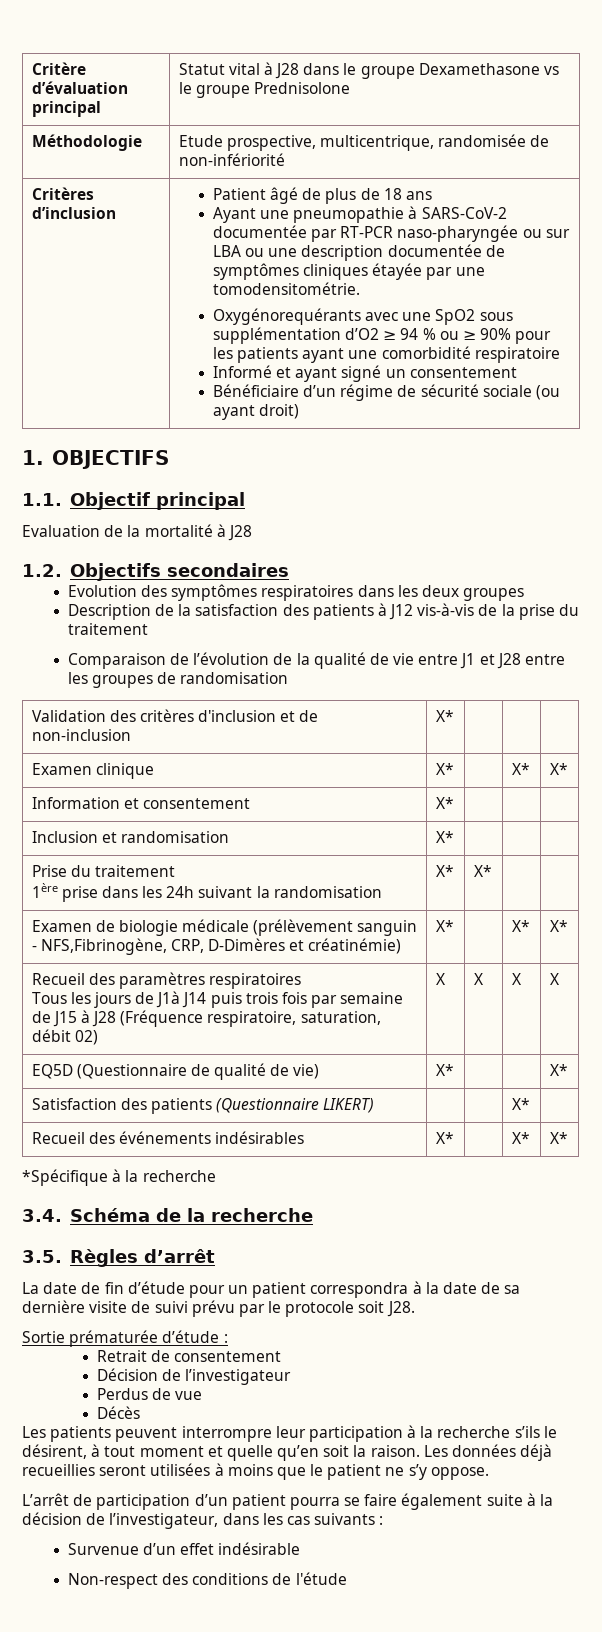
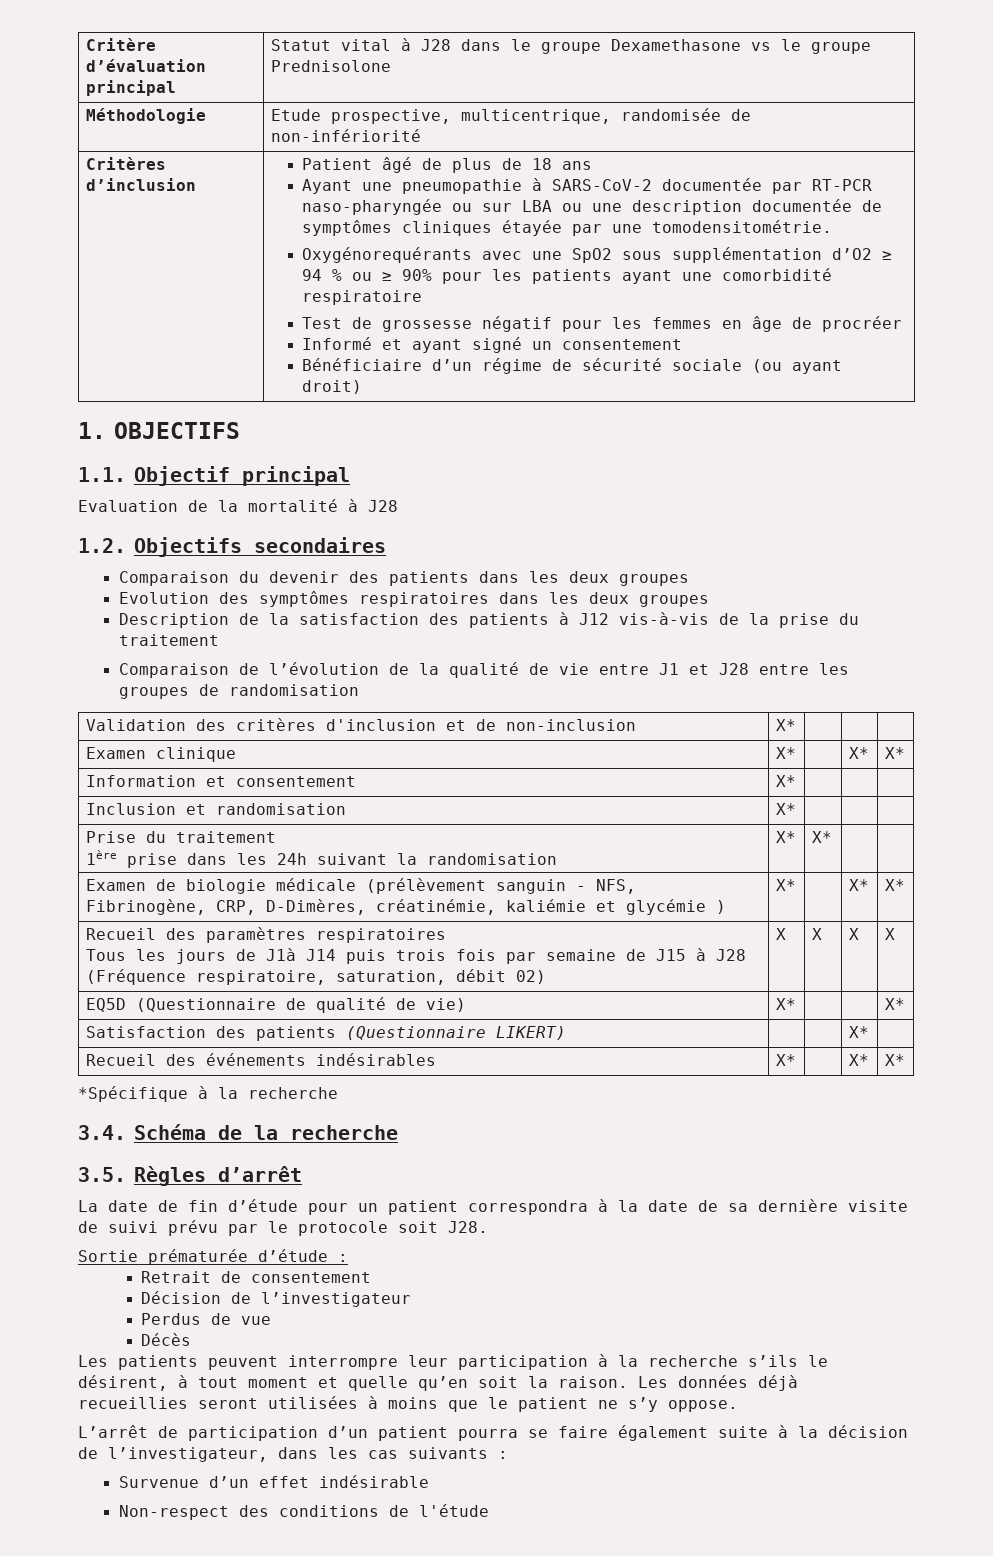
+ Test de grossesse négatif pour les femmes en âge de procréer
+ Comparaison du devenir des patients dans les deux groupes
- Examen de biologie médicale (prélèvement sanguin - NFS,Fibrinogène, CRP, D-Dimères et créatinémie) | X* | | X* | X*
+ Examen de biologie médicale (prélèvement sanguin - NFS, Fibrinogène, CRP, D-Dimères, créatinémie, kaliémie et glycémie ) | X* | | X* | X*

